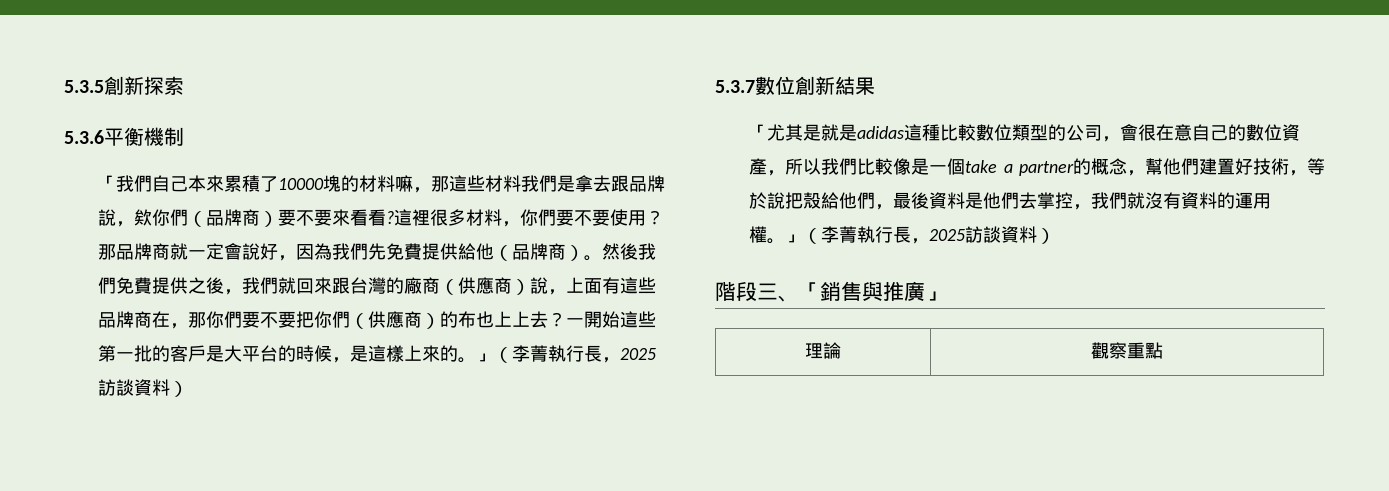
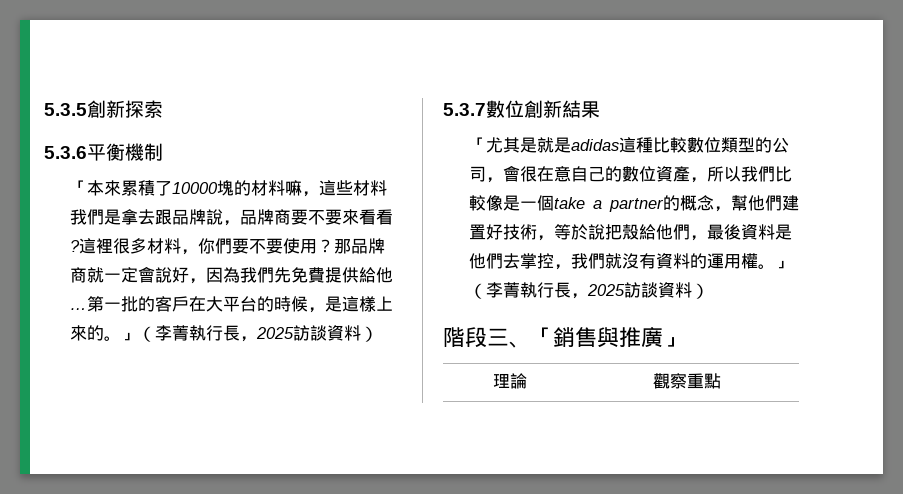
- 「我們自己本來累積了10000塊的材料嘛，那這些材料我們是拿去跟品牌說，欸你們（品牌商）要不要來看看?
+ 「本來累積了10000塊的材料嘛，這些材料我們是拿去跟品牌說，品牌商要不要來看看?
- 那品牌商就一定會說好，因為我們先免費提供給他（品牌商）。然後我們免費提供之後，我們就回來跟台灣的廠商（供應商）說，上面有這些品牌商在，那你們要不要把你們（供應商）的布也上上去？一開始這些第一批的客戶是大平台的時候，是這樣上來的。」（李菁執行長，2025訪談資料）
+ 那品牌商就一定會說好，因為我們先免費提供給他…第一批的客戶在大平台的時候，是這樣上來的。」（李菁執行長，2025訪談資料）

